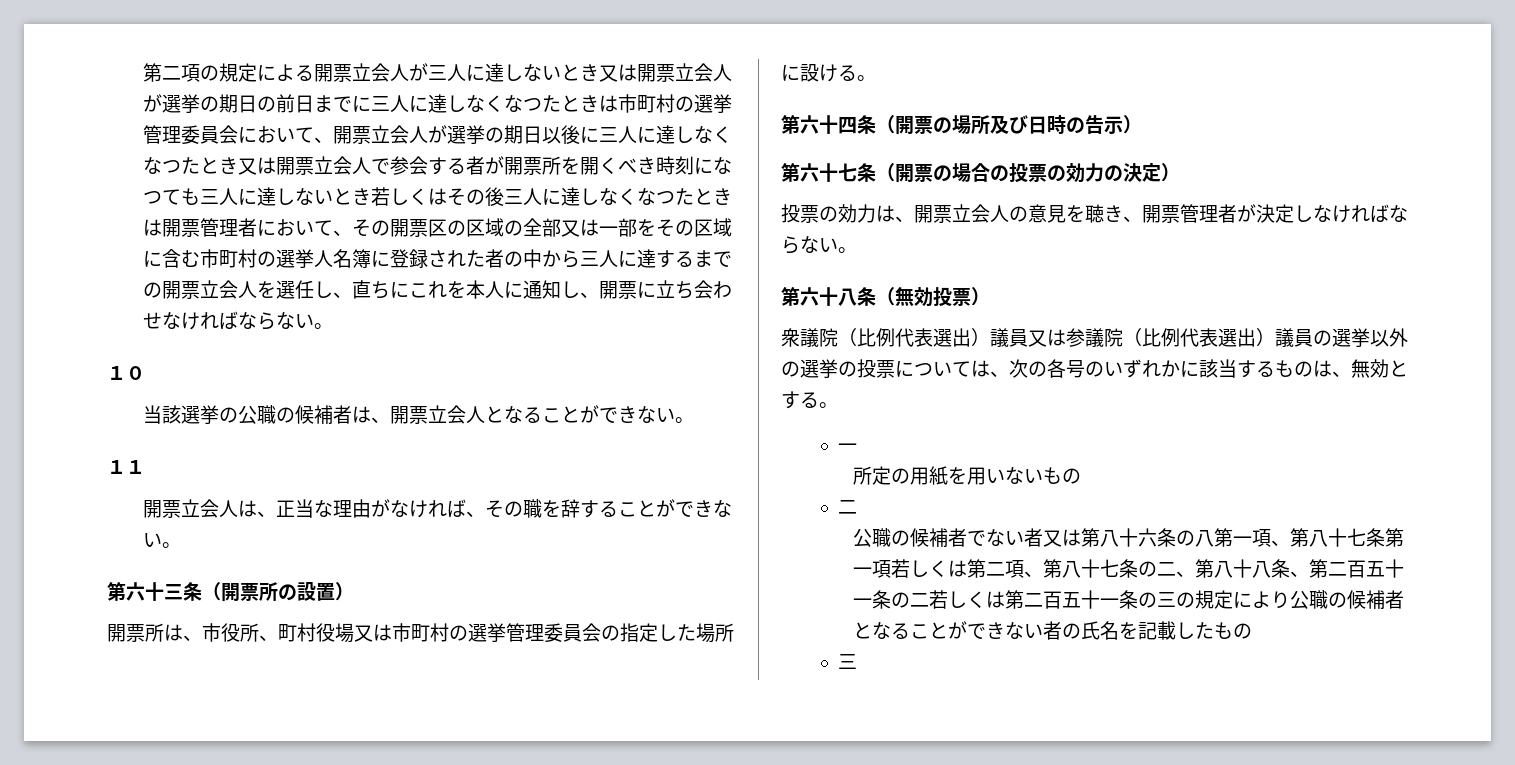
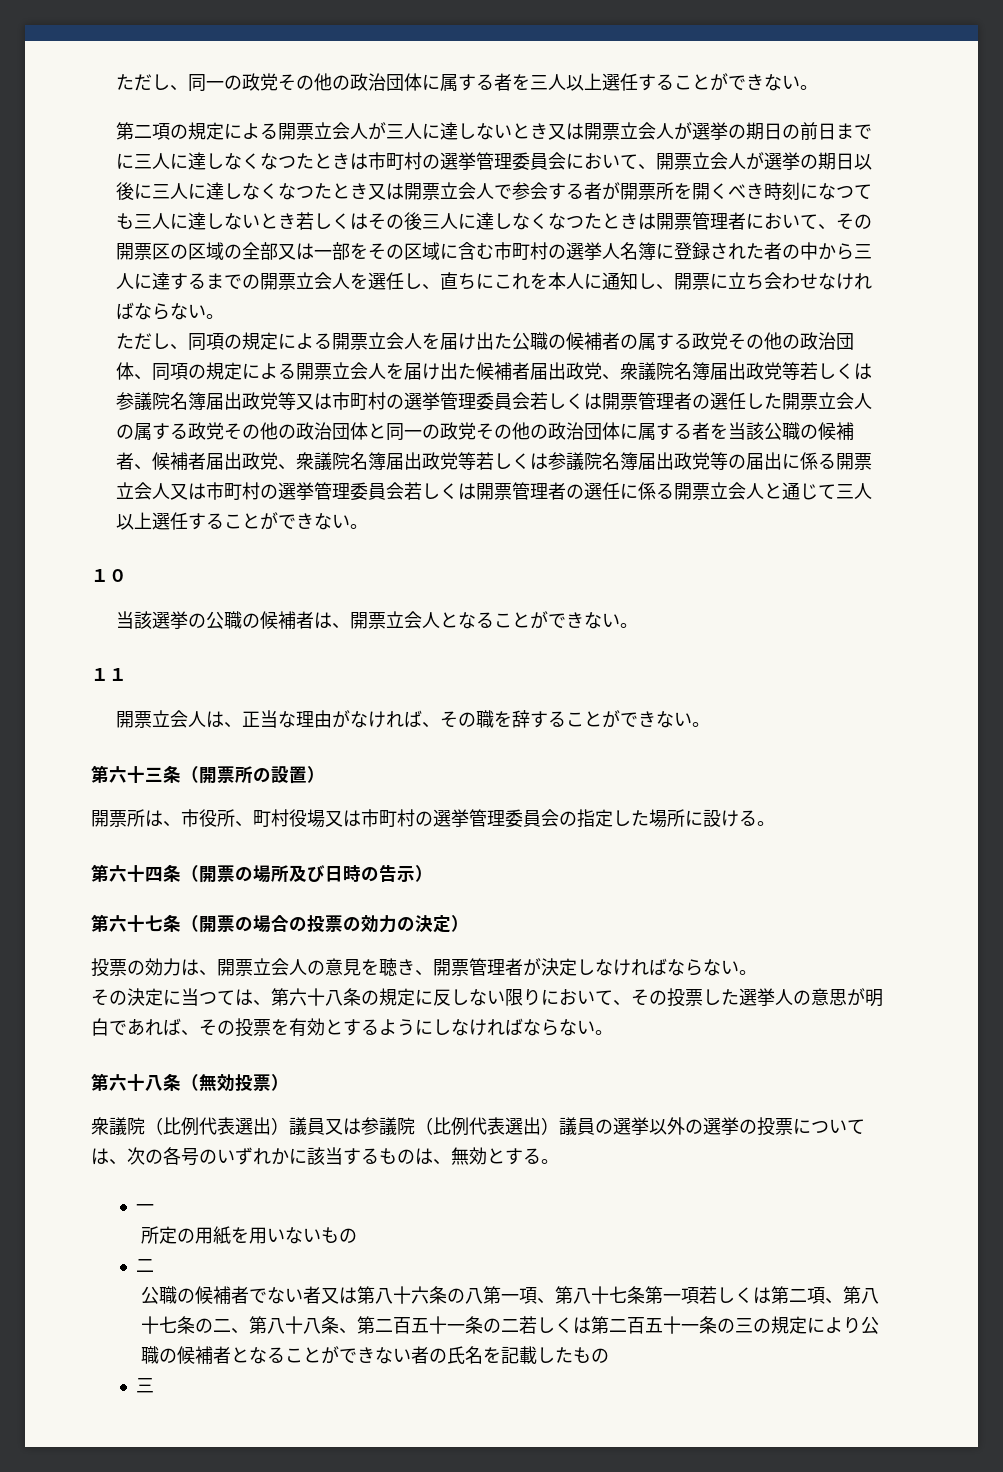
+ ただし、同一の政党その他の政治団体に属する者を三人以上選任することができない。
+ ただし、同項の規定による開票立会人を届け出た公職の候補者の属する政党その他の政治団体、同項の規定による開票立会人を届け出た候補者届出政党、衆議院名簿届出政党等若しくは参議院名簿届出政党等又は市町村の選挙管理委員会若しくは開票管理者の選任した開票立会人の属する政党その他の政治団体と同一の政党その他の政治団体に属する者を当該公職の候補者、候補者届出政党、衆議院名簿届出政党等若しくは参議院名簿届出政党等の届出に係る開票立会人又は市町村の選挙管理委員会若しくは開票管理者の選任に係る開票立会人と通じて三人以上選任することができない。
+ その決定に当つては、第六十八条の規定に反しない限りにおいて、その投票した選挙人の意思が明白であれば、その投票を有効とするようにしなければならない。

